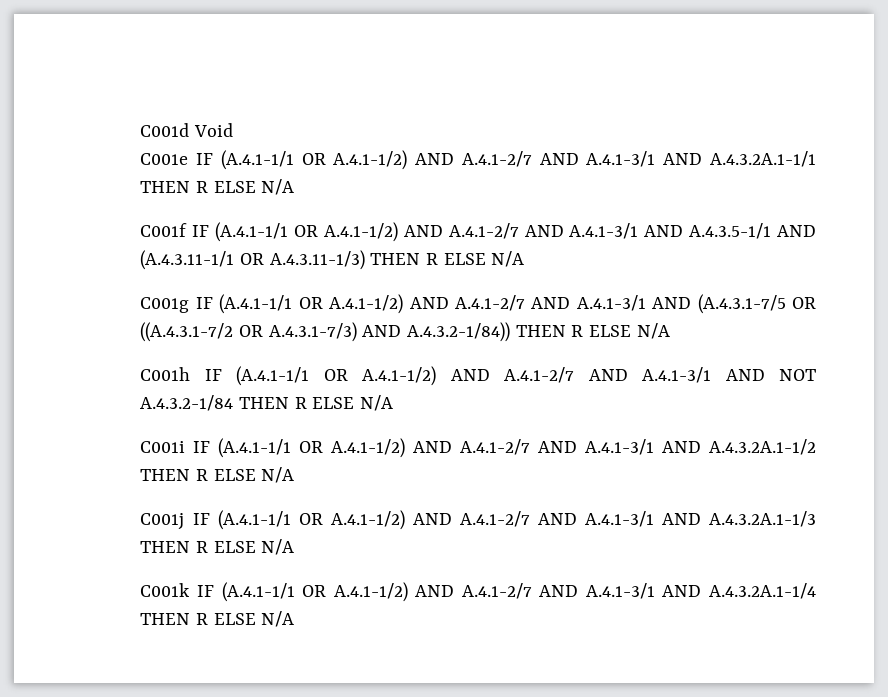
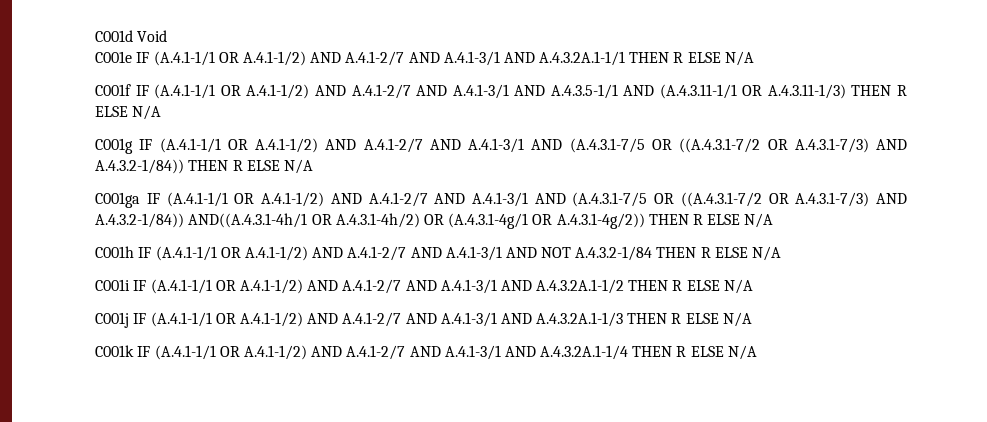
+ C001ga IF (A.4.1-1/1 OR A.4.1-1/2) AND A.4.1-2/7 AND A.4.1-3/1 AND (A.4.3.1-7/5 OR ((A.4.3.1-7/2 OR A.4.3.1-7/3) AND A.4.3.2-1/84)) AND((A.4.3.1-4h/1 OR A.4.3.1-4h/2) OR (A.4.3.1-4g/1 OR A.4.3.1-4g/2)) THEN R ELSE N/A

